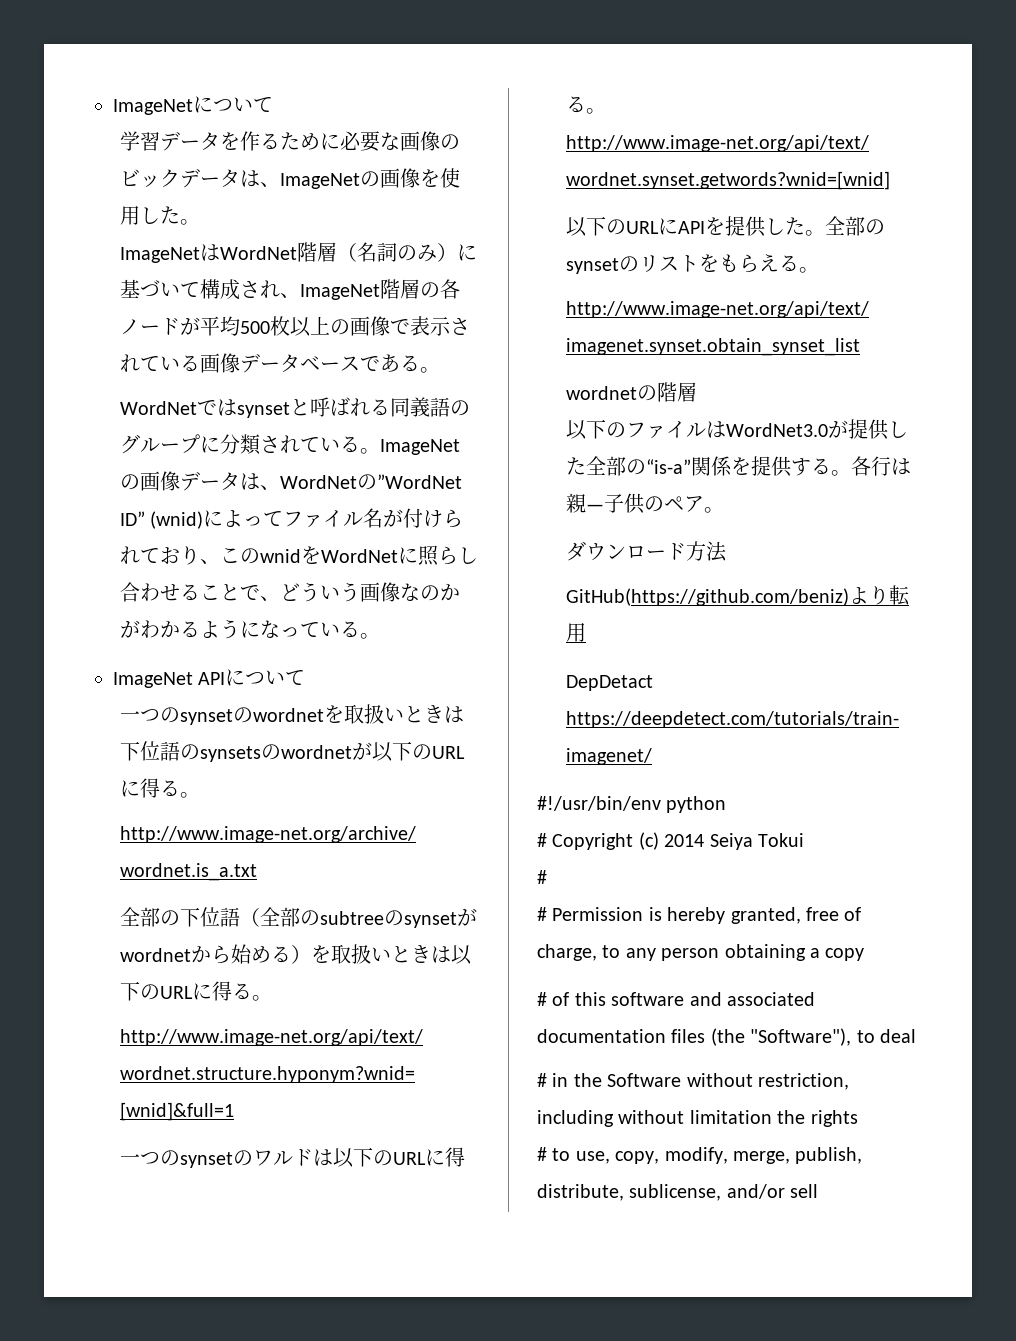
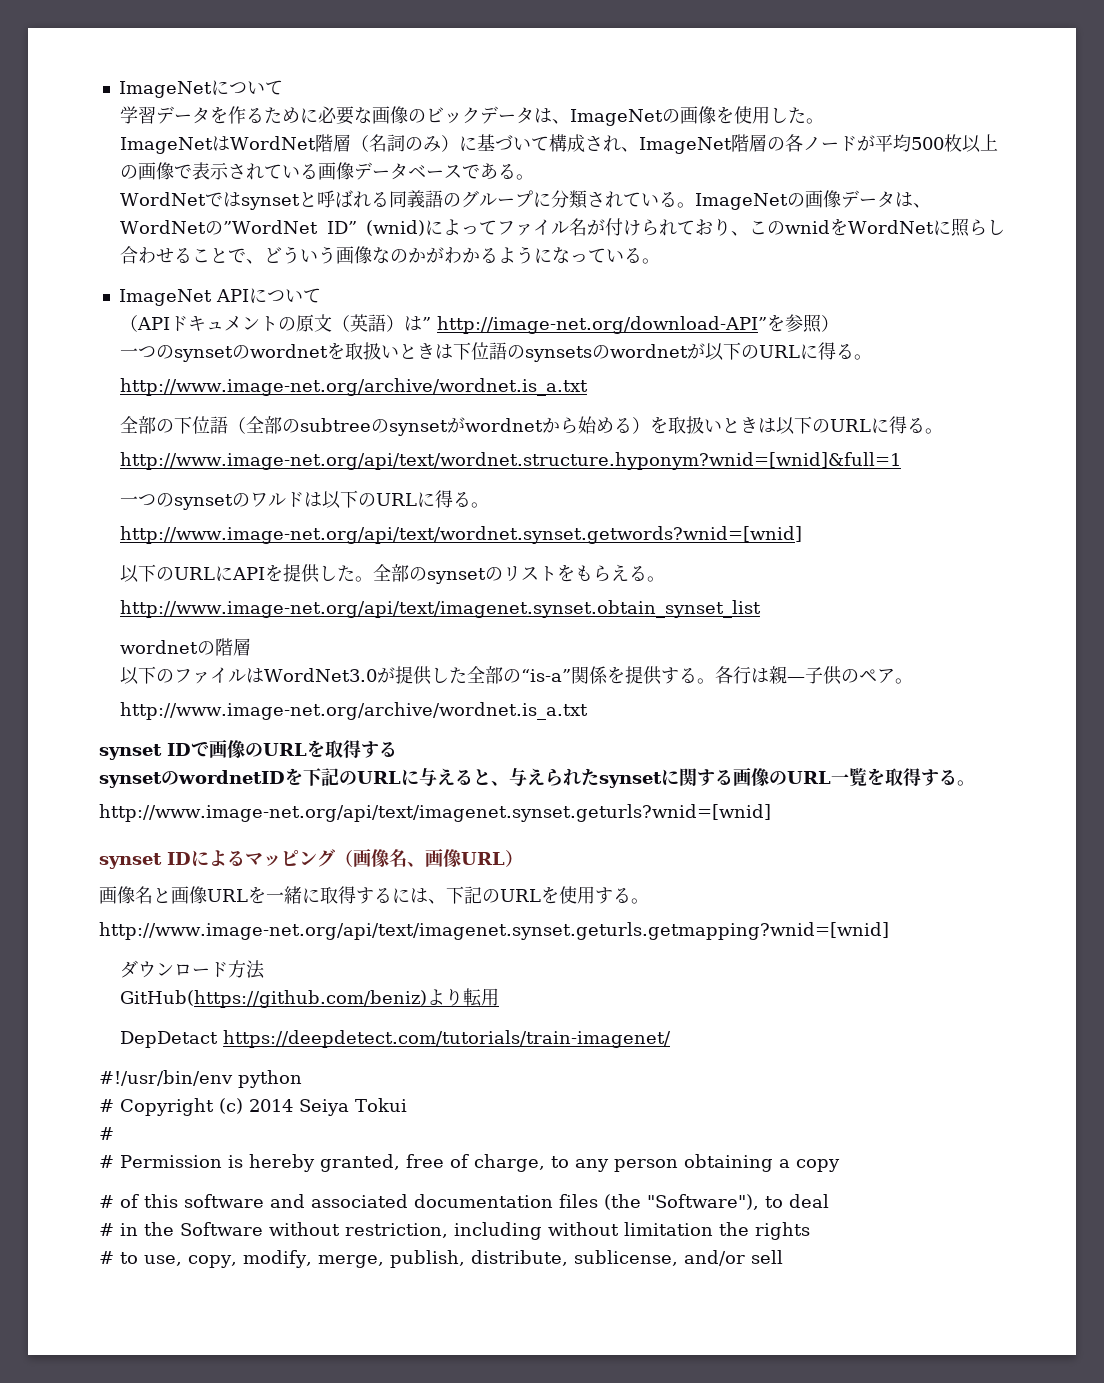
+ （APIドキュメントの原文（英語）は” http://image-net.org/download-API”を参照）
  各行は親—子供のペア。
+ http://www.image-net.org/archive/wordnet.is_a.txt
+ synset IDで画像のURLを取得する
+ synsetのwordnetIDを下記のURLに与えると、与えられたsynsetに関する画像のURL一覧を取得する。
+ http://www.image-net.org/api/text/imagenet.synset.geturls?wnid=[wnid]
+ synset IDによるマッピング（画像名、画像URL）
+ 画像名と画像URLを一緒に取得するには、下記のURLを使用する。
+ http://www.image-net.org/api/text/imagenet.synset.geturls.getmapping?wnid=[wnid]

